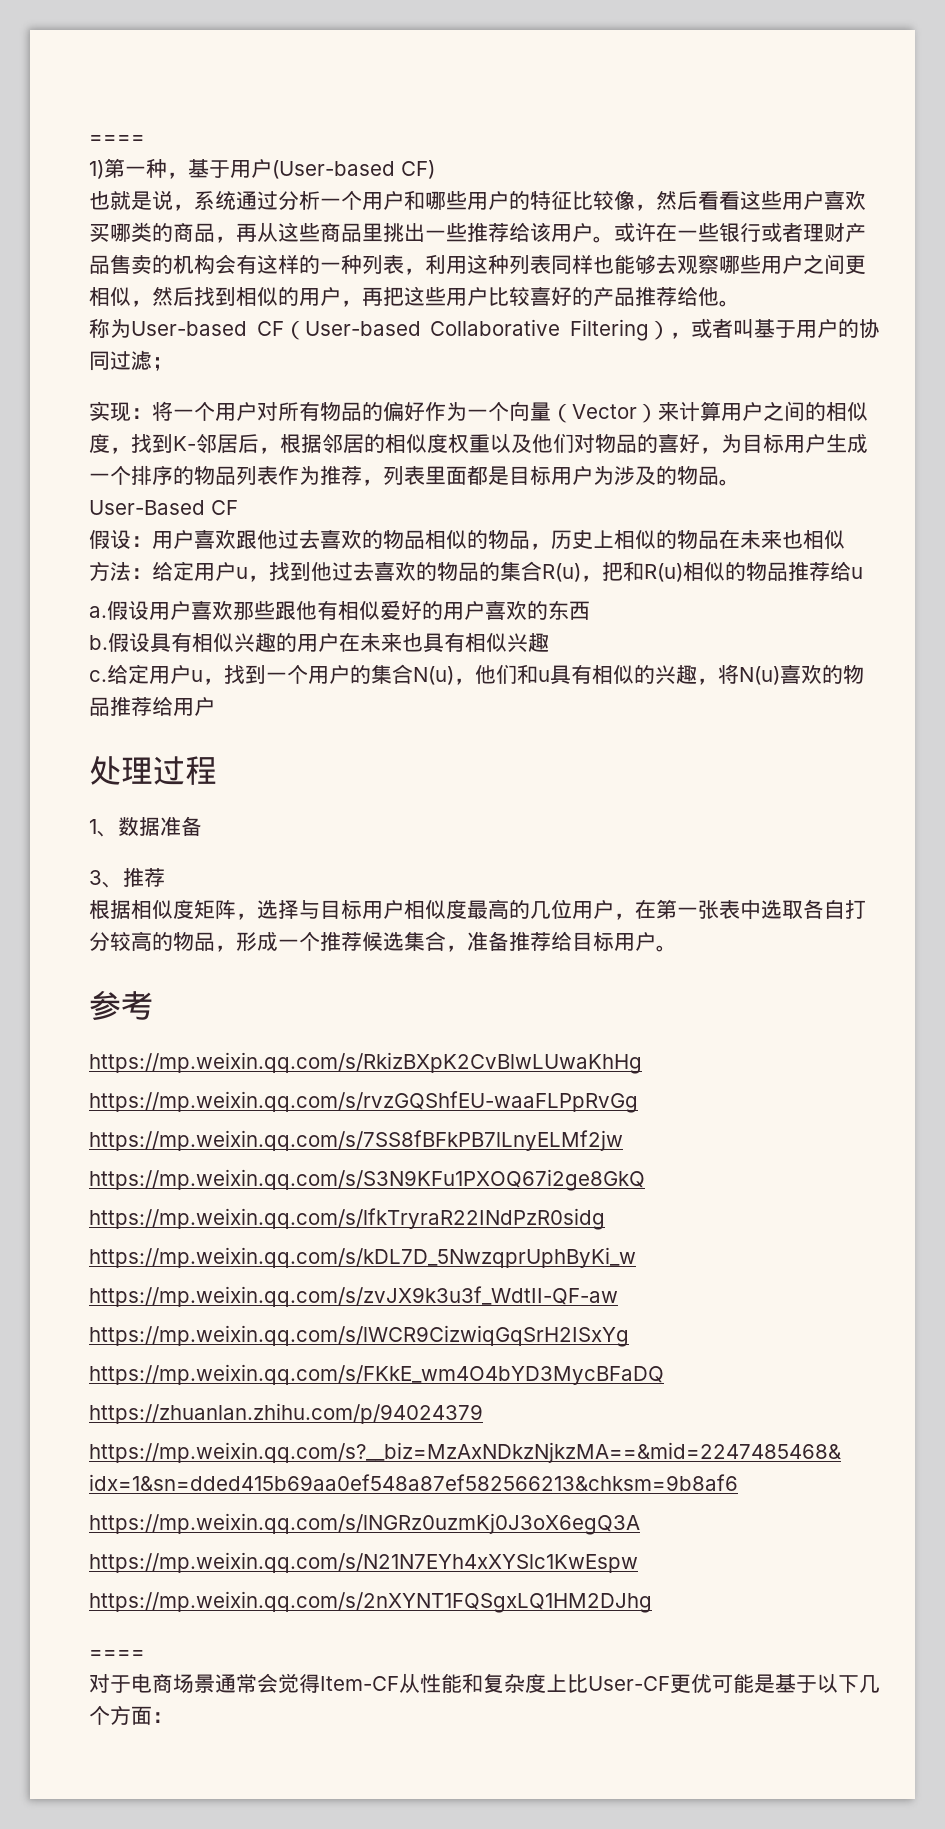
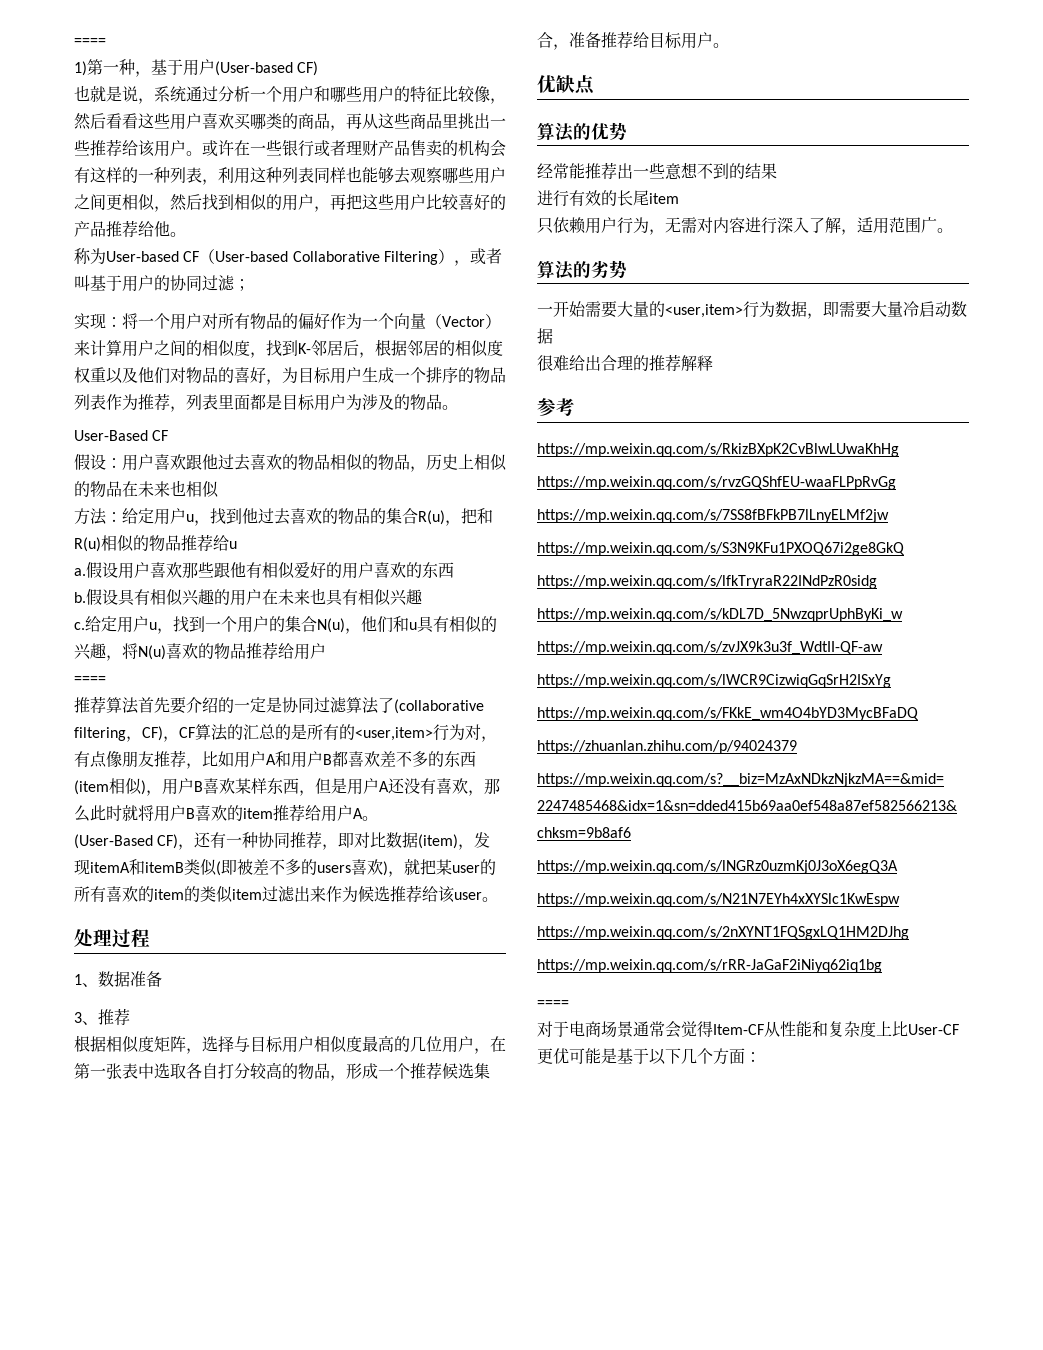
  给定用户u，找到一个用户的集合N(u)，他们和u具有相似的兴趣，将N(u)喜欢的物品推荐给用户
+ ====
+ 推荐算法首先要介绍的一定是协同过滤算法了(collaborative filtering，CF)，CF算法的汇总的是所有的<user,item>行为对，有点像朋友推荐，比如用户A和用户B都喜欢差不多的东西(item相似)，用户B喜欢某样东西，但是用户A还没有喜欢，那么此时就将用户B喜欢的item推荐给用户A。
+ (User-Based CF)，还有一种协同推荐，即对比数据(item)，发现itemA和itemB类似(即被差不多的users喜欢)，就把某user的所有喜欢的item的类似item过滤出来作为候选推荐给该user。
+ 优缺点
+ 算法的优势
+ 经常能推荐出一些意想不到的结果
+ 进行有效的长尾item
+ 只依赖用户行为，无需对内容进行深入了解，适用范围广。
+ 算法的劣势
+ 一开始需要大量的<user,item>行为数据，即需要大量冷启动数据
+ 很难给出合理的推荐解释
+ https://mp.weixin.qq.com/s/rRR-JaGaF2iNiyq62iq1bg

